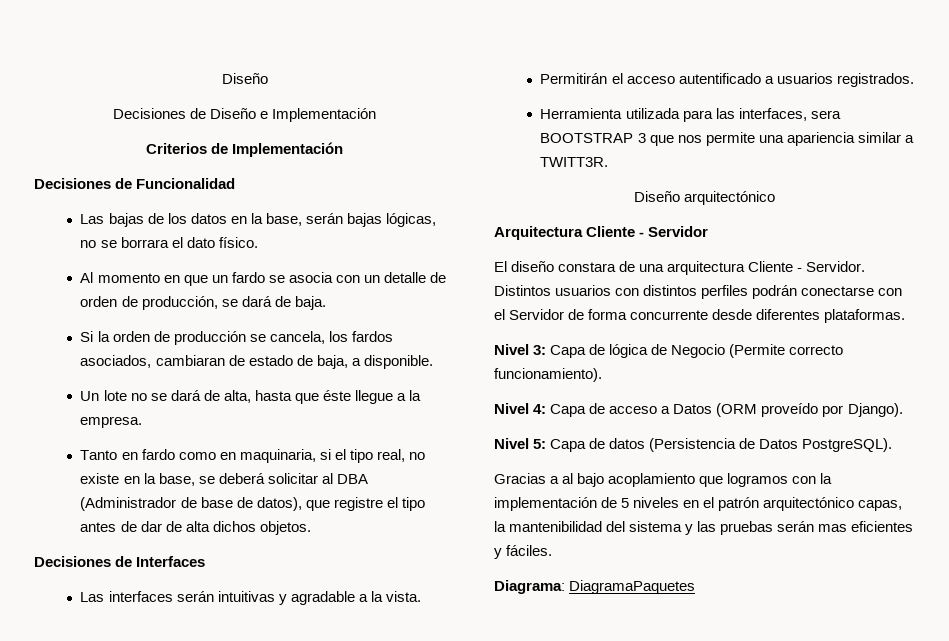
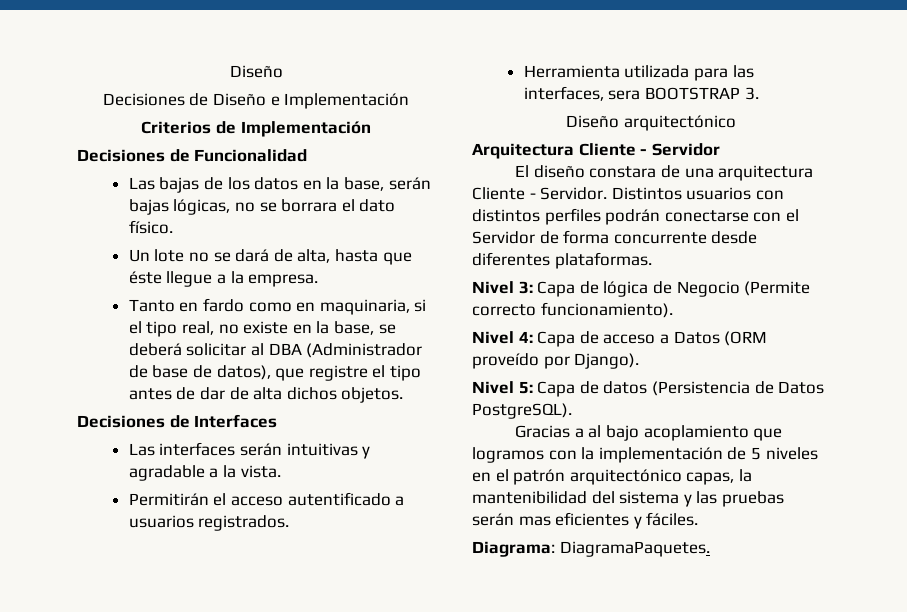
- Al momento en que un fardo se asocia con un detalle de orden de producción, se dará de baja.
- Si la orden de producción se cancela, los fardos asociados, cambiaran de estado de baja, a disponible.
- Herramienta utilizada para las interfaces, sera BOOTSTRAP 3 que nos permite una apariencia similar a TWITT3R.
+ Herramienta utilizada para las interfaces, sera BOOTSTRAP 3.
- Diagrama: DiagramaPaquetes
+ Diagrama: DiagramaPaquetes.

